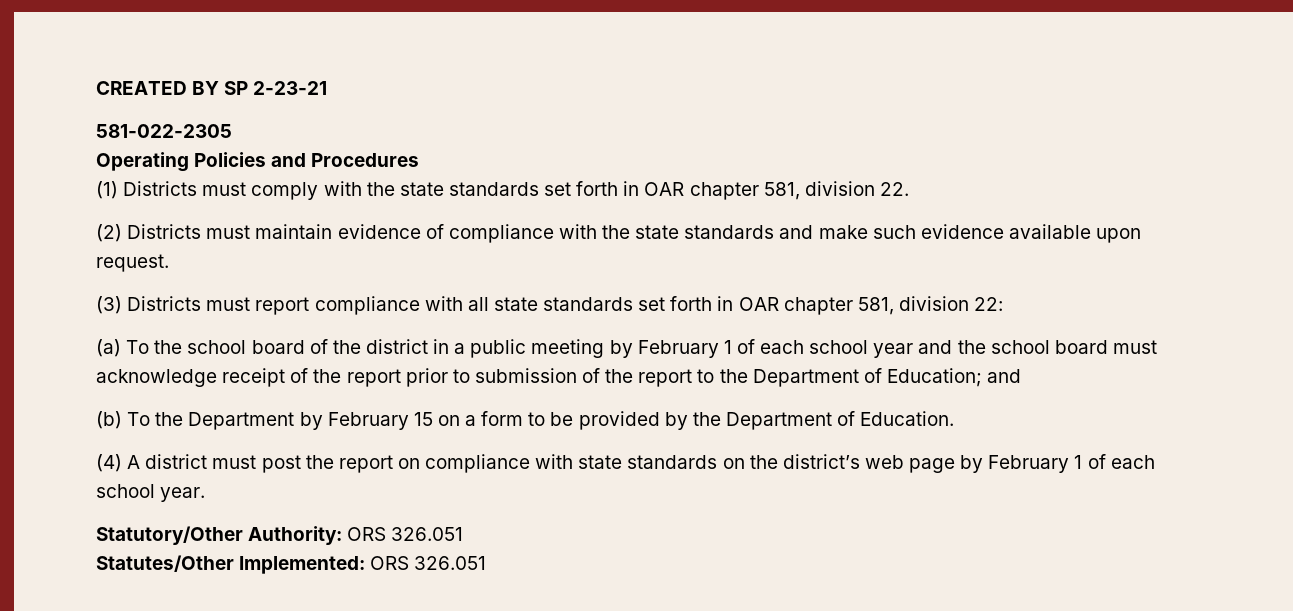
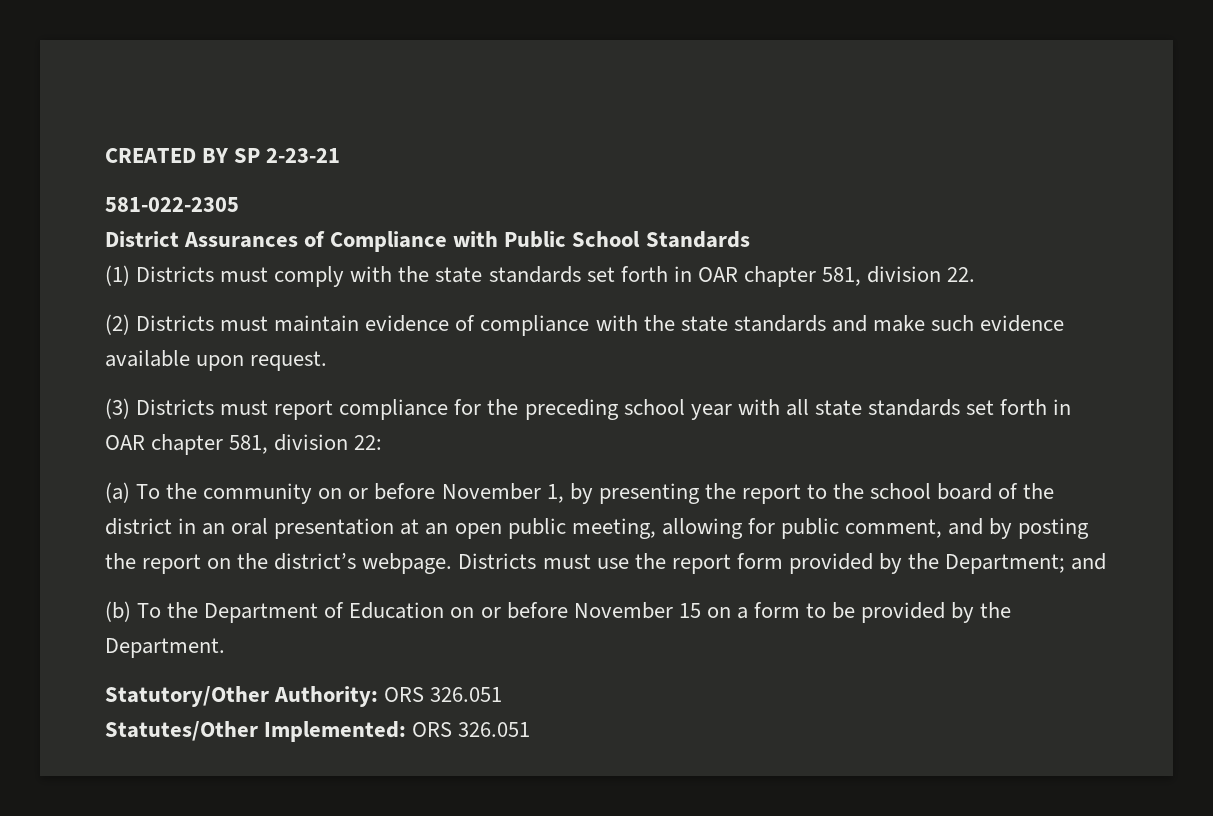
- Operating Policies and Procedures
+ District Assurances of Compliance with Public School Standards
- (3) Districts must report compliance with all state standards set forth in OAR chapter 581, division 22:
+ (3) Districts must report compliance for the preceding school year with all state standards set forth in OAR chapter 581, division 22:
- (a) To the school board of the district in a public meeting by February 1 of each school year and the school board must acknowledge receipt of the report prior to submission of the report to the Department of Education; and
+ (a) To the community on or before November 1, by presenting the report to the school board of the district in an oral presentation at an open public meeting, allowing for public comment, and by posting the report on the district’s webpage. Districts must use the report form provided by the Department; and
- (b) To the Department by February 15 on a form to be provided by the Department of Education.
- (4) A district must post the report on compliance with state standards on the district’s web page by February 1 of each school year.
+ (b) To the Department of Education on or before November 15 on a form to be provided by the Department.

